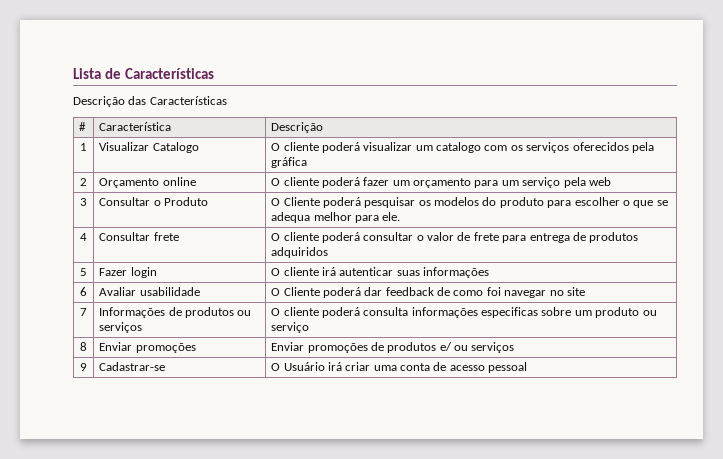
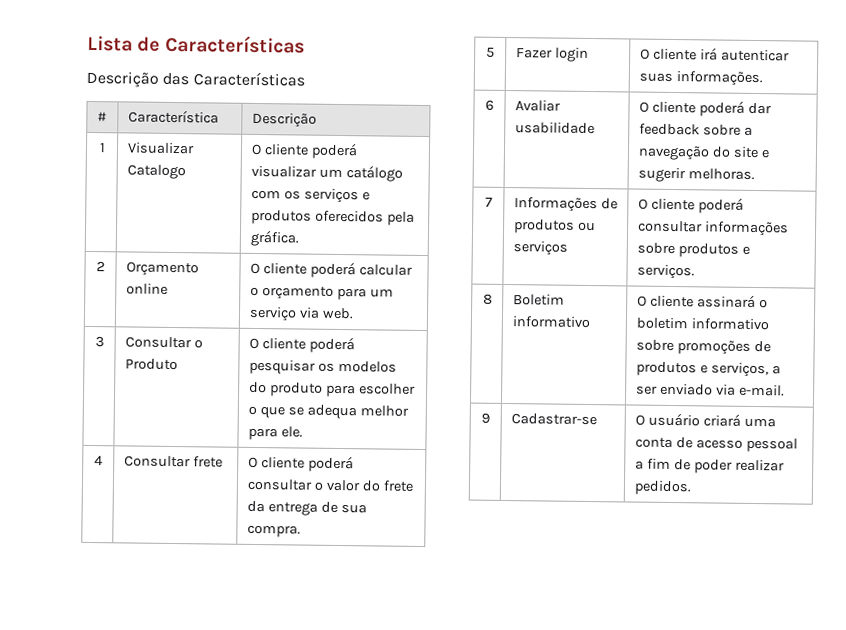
- 1 | Visualizar Catalogo | O cliente poderá visualizar um catalogo com os serviços oferecidos pela gráfica
+ 1 | Visualizar Catalogo | O cliente poderá visualizar um catálogo com os serviços e produtos oferecidos pela gráfica.
- 2 | Orçamento online | O cliente poderá fazer um orçamento para um serviço pela web
+ 2 | Orçamento online | O cliente poderá calcular o orçamento para um serviço via web.
- 3 | Consultar o Produto | O Cliente poderá pesquisar os modelos do produto para escolher o que se adequa melhor para ele.
+ 3 | Consultar o Produto | O cliente poderá pesquisar os modelos do produto para escolher o que se adequa melhor para ele.
- 4 | Consultar frete | O cliente poderá consultar o valor de frete para entrega de produtos adquiridos
+ 4 | Consultar frete | O cliente poderá consultar o valor do frete da entrega de sua compra.
- 5 | Fazer login | O cliente irá autenticar suas informações
+ 5 | Fazer login | O cliente irá autenticar suas informações.
- 6 | Avaliar usabilidade | O Cliente poderá dar feedback de como foi navegar no site
+ 6 | Avaliar usabilidade | O cliente poderá dar feedback sobre a navegação do site e sugerir melhoras.
- 7 | Informações de produtos ou serviços | O cliente poderá consulta informações especificas sobre um produto ou serviço
- 8 | Enviar promoções | Enviar promoções de produtos e/ ou serviços
+ 7 | Informações de produtos ou serviços | O cliente poderá consultar informações sobre produtos e serviços.
+ 8 | Boletim informativo | O cliente assinará o boletim informativo sobre promoções de produtos e serviços, a ser enviado via e-mail.
- 9 | Cadastrar-se | O Usuário irá criar uma conta de acesso pessoal
+ 9 | Cadastrar-se | O usuário criará uma conta de acesso pessoal a fim de poder realizar pedidos.

